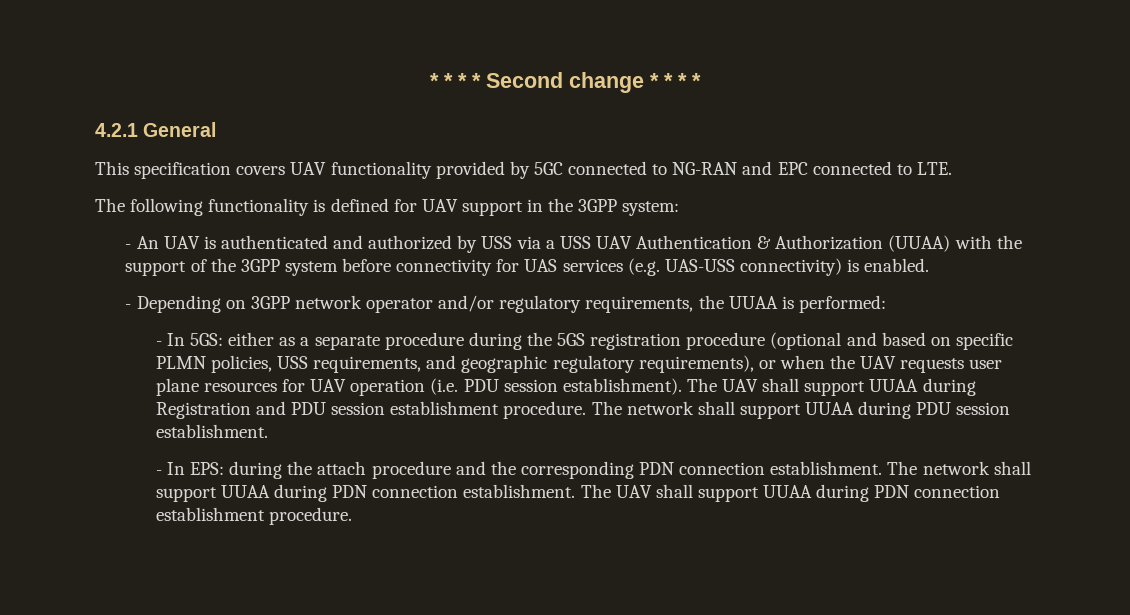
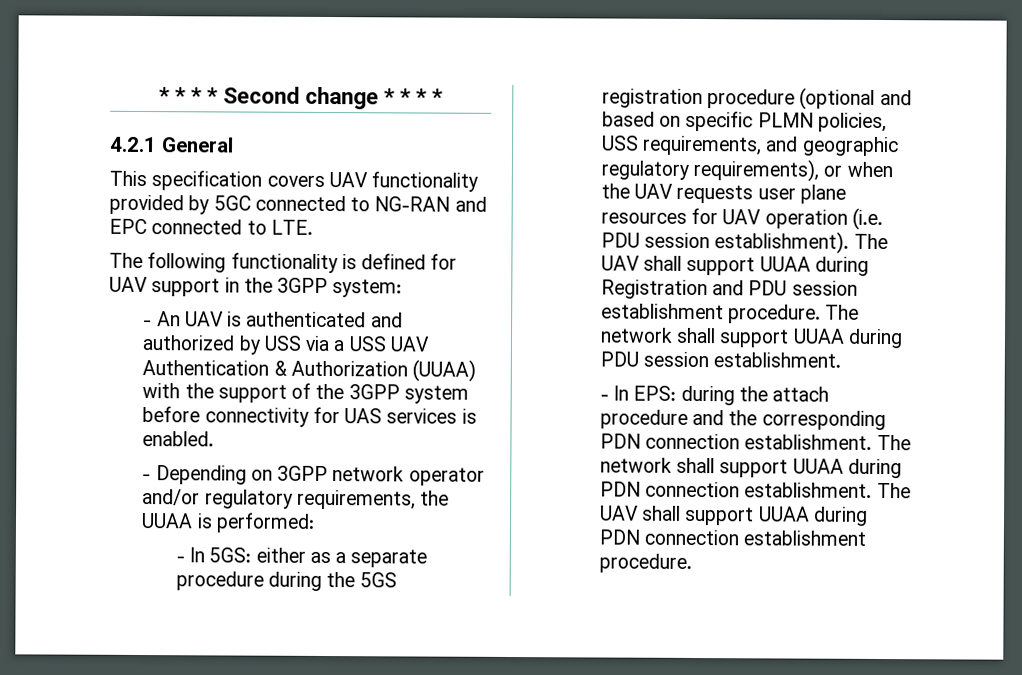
- - An UAV is authenticated and authorized by USS via a USS UAV Authentication & Authorization (UUAA) with the support of the 3GPP system before connectivity for UAS services (e.g. UAS-USS connectivity) is enabled.
+ - An UAV is authenticated and authorized by USS via a USS UAV Authentication & Authorization (UUAA) with the support of the 3GPP system before connectivity for UAS services is enabled.

